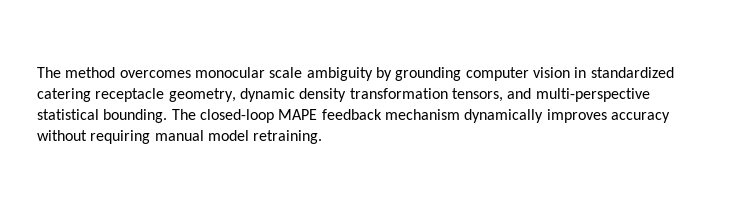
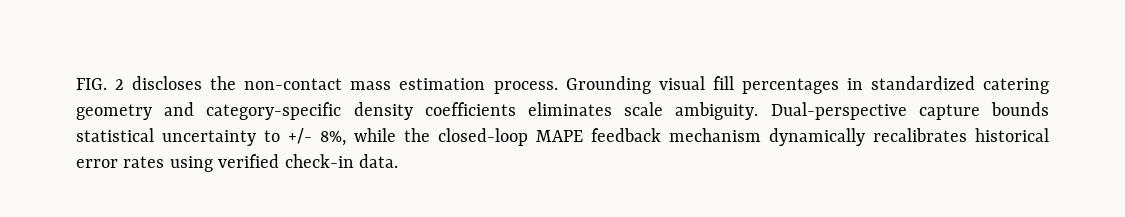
- The method overcomes monocular scale ambiguity by grounding computer vision in standardized catering receptacle geometry, dynamic density transformation tensors, and multi-perspective statistical bounding. The closed-loop MAPE feedback mechanism dynamically improves accuracy without requiring manual model retraining.
+ FIG. 2 discloses the non-contact mass estimation process. Grounding visual fill percentages in standardized catering geometry and category-specific density coefficients eliminates scale ambiguity. Dual-perspective capture bounds statistical uncertainty to +/- 8%, while the closed-loop MAPE feedback mechanism dynamically recalibrates historical error rates using verified check-in data.

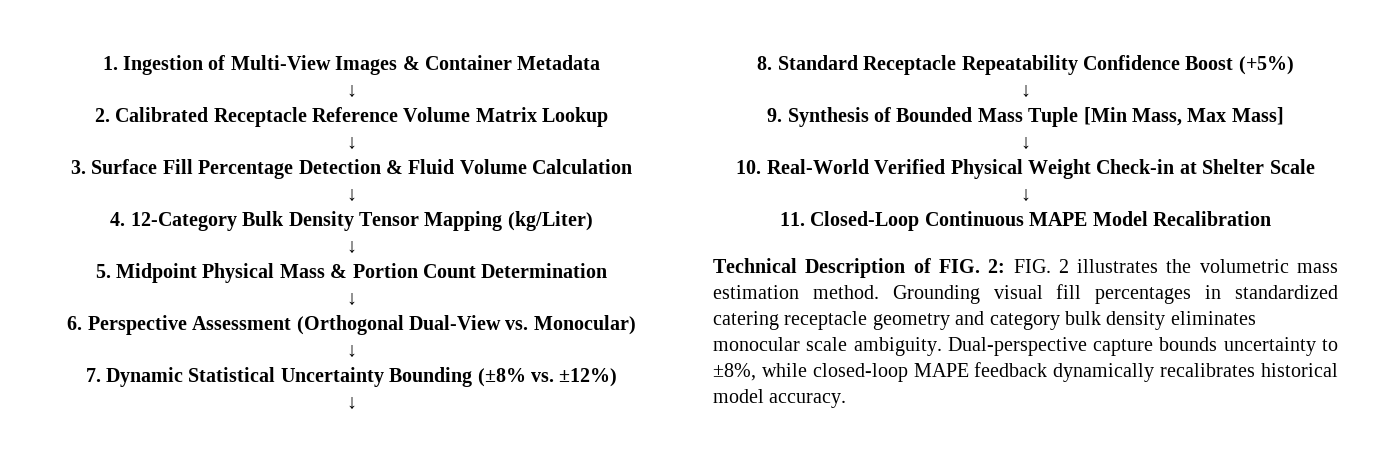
- FIG. 2 discloses the non-contact mass estimation process.
+ 1. Ingestion of Multi-View Images & Container Metadata
+ ↓
+ 2. Calibrated Receptacle Reference Volume Matrix Lookup
+ ↓
+ 3. Surface Fill Percentage Detection & Fluid Volume Calculation
+ ↓
+ 4. 12-Category Bulk Density Tensor Mapping (kg/Liter)
+ ↓
+ 5. Midpoint Physical Mass & Portion Count Determination
+ ↓
+ 6. Perspective Assessment (Orthogonal Dual-View vs. Monocular)
+ ↓
+ 7. Dynamic Statistical Uncertainty Bounding (±8% vs. ±12%)
+ ↓
+ 8. Standard Receptacle Repeatability Confidence Boost (+5%)
+ ↓
+ 9. Synthesis of Bounded Mass Tuple [Min Mass, Max Mass]
+ ↓
+ 10. Real-World Verified Physical Weight Check-in at Shelter Scale
+ ↓
+ 11. Closed-Loop Continuous MAPE Model Recalibration
+ Technical Description of FIG. 2: FIG. 2 illustrates the volumetric mass estimation method.
- Grounding visual fill percentages in standardized catering geometry and category-specific density coefficients eliminates scale ambiguity.
+ Grounding visual fill percentages in standardized catering receptacle geometry and category bulk density eliminates monocular scale ambiguity.
- Dual-perspective capture bounds statistical uncertainty to +/- 8%, while the closed-loop MAPE feedback mechanism dynamically recalibrates historical error rates using verified check-in data.
+ Dual-perspective capture bounds uncertainty to ±8%, while closed-loop MAPE feedback dynamically recalibrates historical model accuracy.

